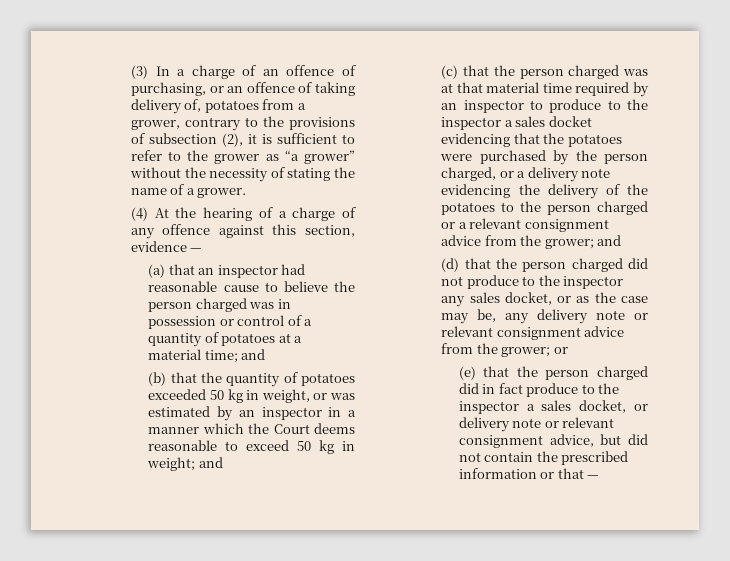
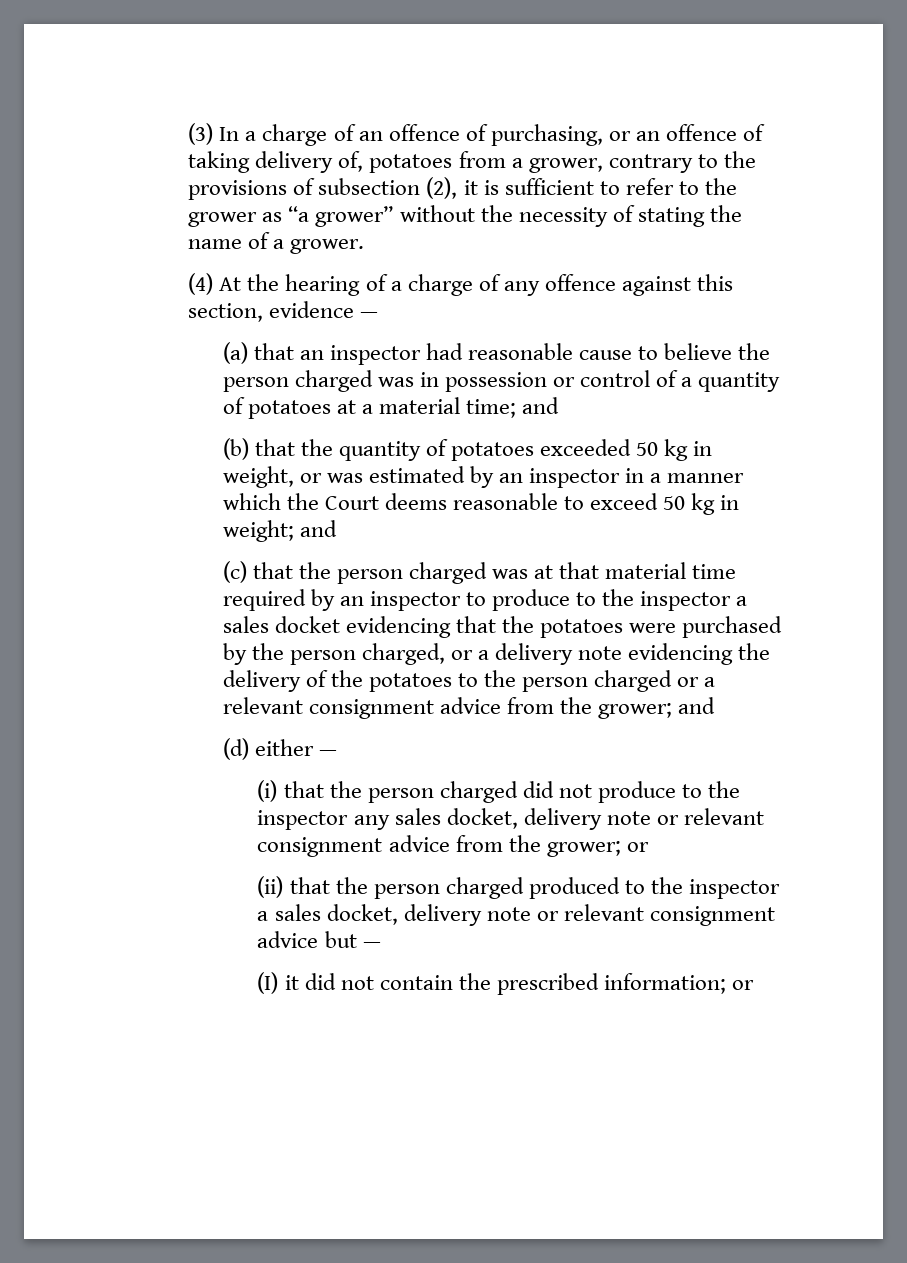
- (d) that the person charged did not produce to the inspector any sales docket, or as the case may be, any delivery note or relevant consignment advice from the grower; or
+ (d) either —
+ (i) that the person charged did not produce to the inspector any sales docket, delivery note or relevant consignment advice from the grower; or
- (e) that the person charged did in fact produce to the inspector a sales docket, or delivery note or relevant consignment advice, but did not contain the prescribed information or that —
+ (ii) that the person charged produced to the inspector a sales docket, delivery note or relevant consignment advice but —
+ (I) it did not contain the prescribed information; or

